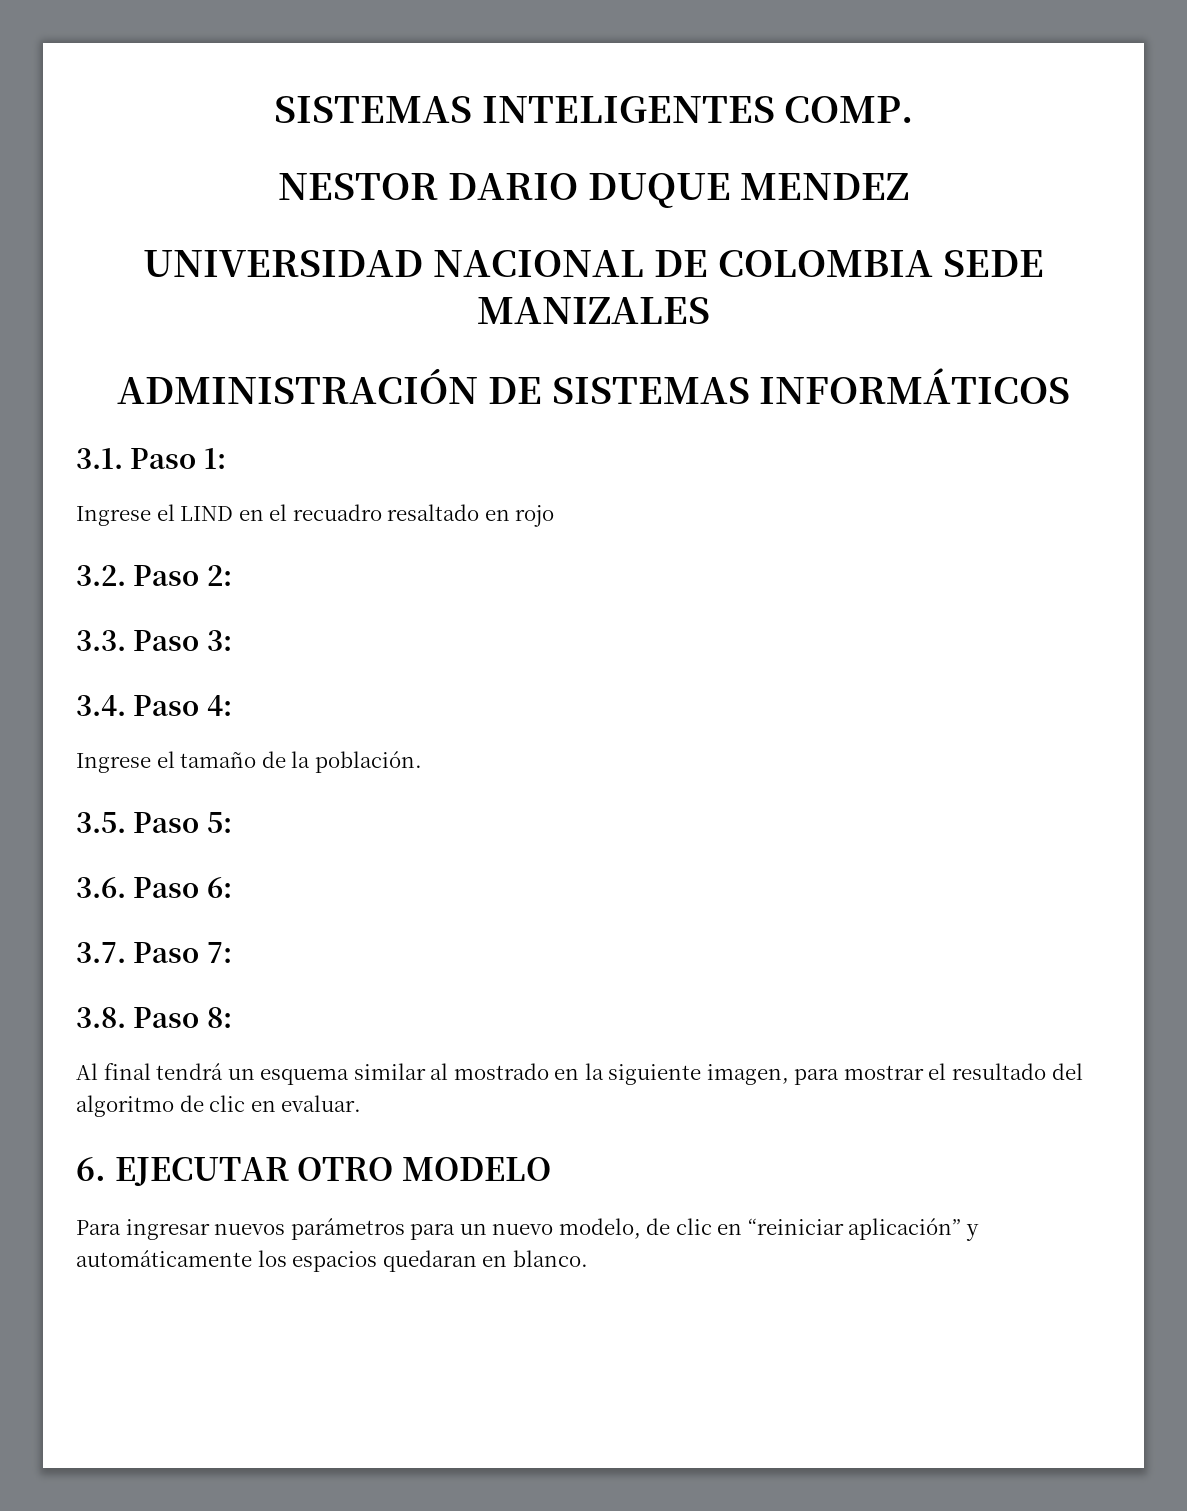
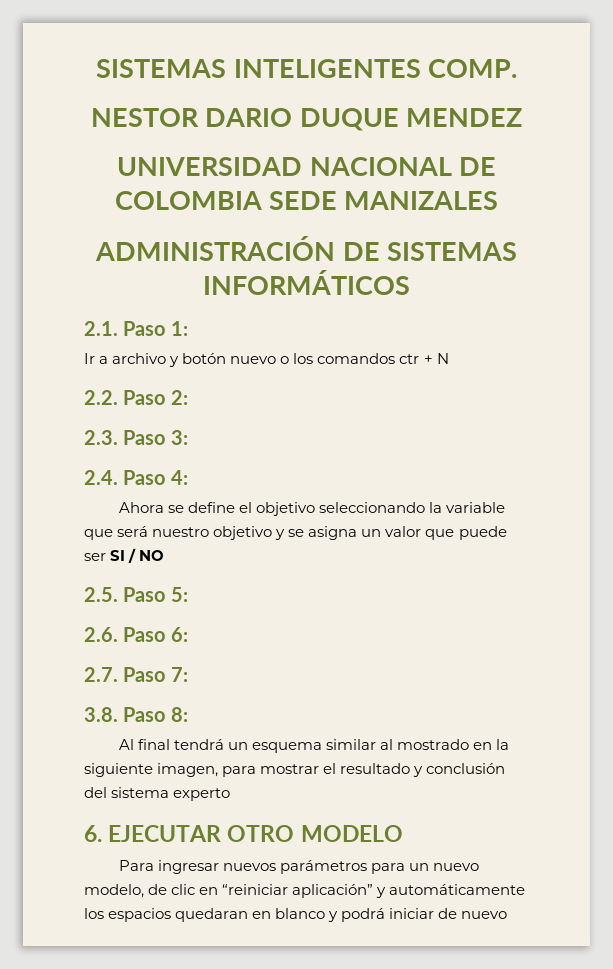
- 3.1. Paso 1:
+ 2.1. Paso 1:
- Ingrese el LIND en el recuadro resaltado en rojo
- 3.2. Paso 2:
+ Ir a archivo y botón nuevo o los comandos ctr + N
+ 2.2. Paso 2:
- 3.3. Paso 3:
+ 2.3. Paso 3:
- 3.4. Paso 4:
+ 2.4. Paso 4:
- Ingrese el tamaño de la población.
- 3.5. Paso 5:
+ Ahora se define el objetivo seleccionando la variable que será nuestro objetivo y se asigna un valor que puede ser SI / NO
+ 2.5. Paso 5:
- 3.6. Paso 6:
+ 2.6. Paso 6:
- 3.7. Paso 7:
+ 2.7. Paso 7:
- Al final tendrá un esquema similar al mostrado en la siguiente imagen, para mostrar el resultado del algoritmo de clic en evaluar.
+ Al final tendrá un esquema similar al mostrado en la siguiente imagen, para mostrar el resultado y conclusión del sistema experto
- Para ingresar nuevos parámetros para un nuevo modelo, de clic en “reiniciar aplicación” y automáticamente los espacios quedaran en blanco.
+ Para ingresar nuevos parámetros para un nuevo modelo, de clic en “reiniciar aplicación” y automáticamente los espacios quedaran en blanco y podrá iniciar de nuevo

